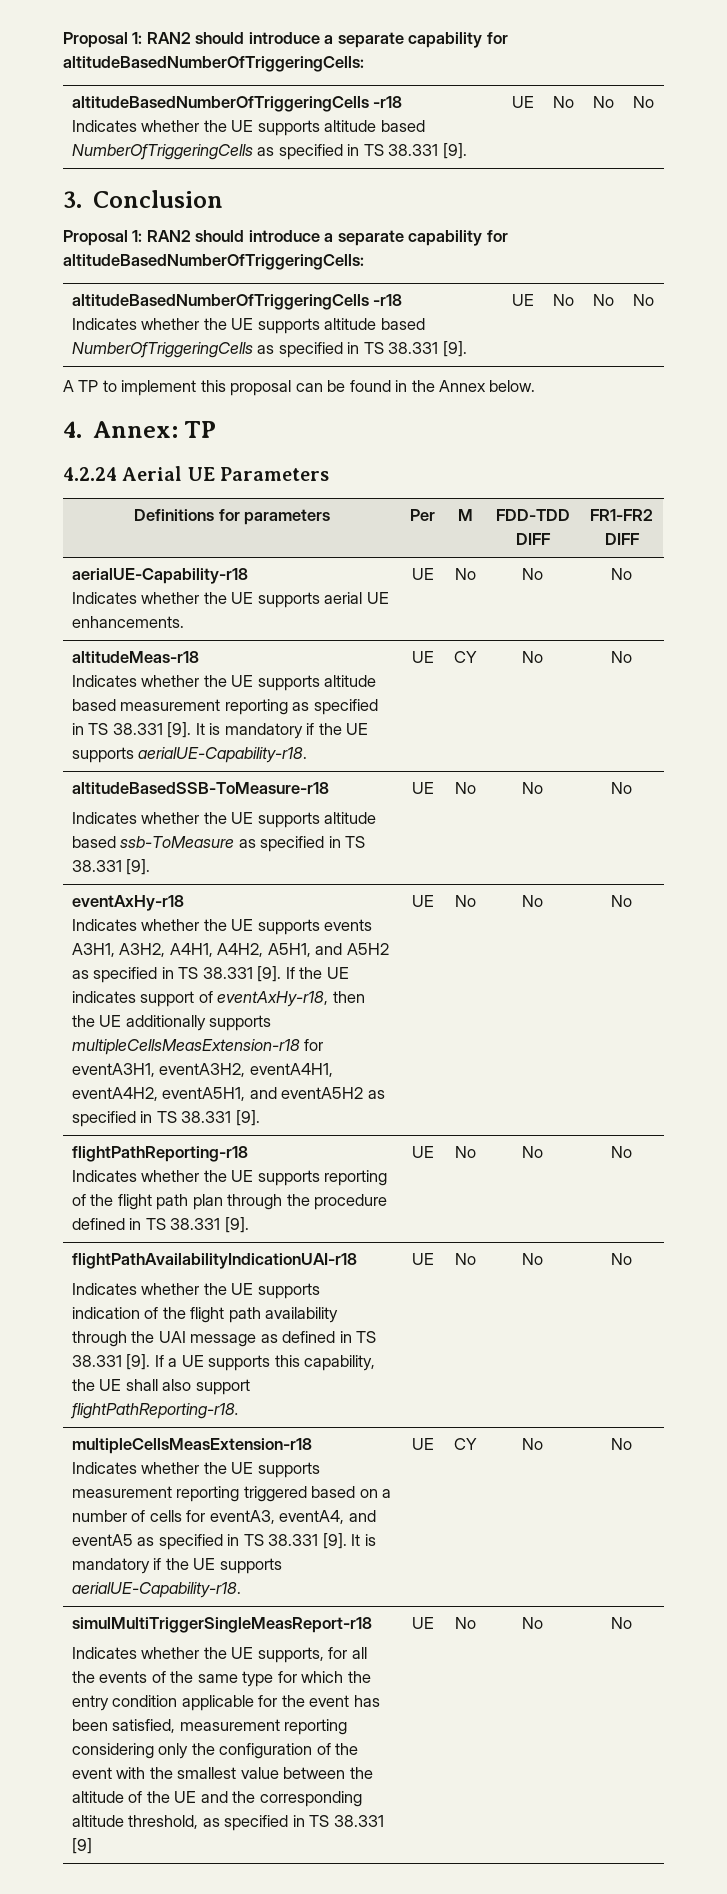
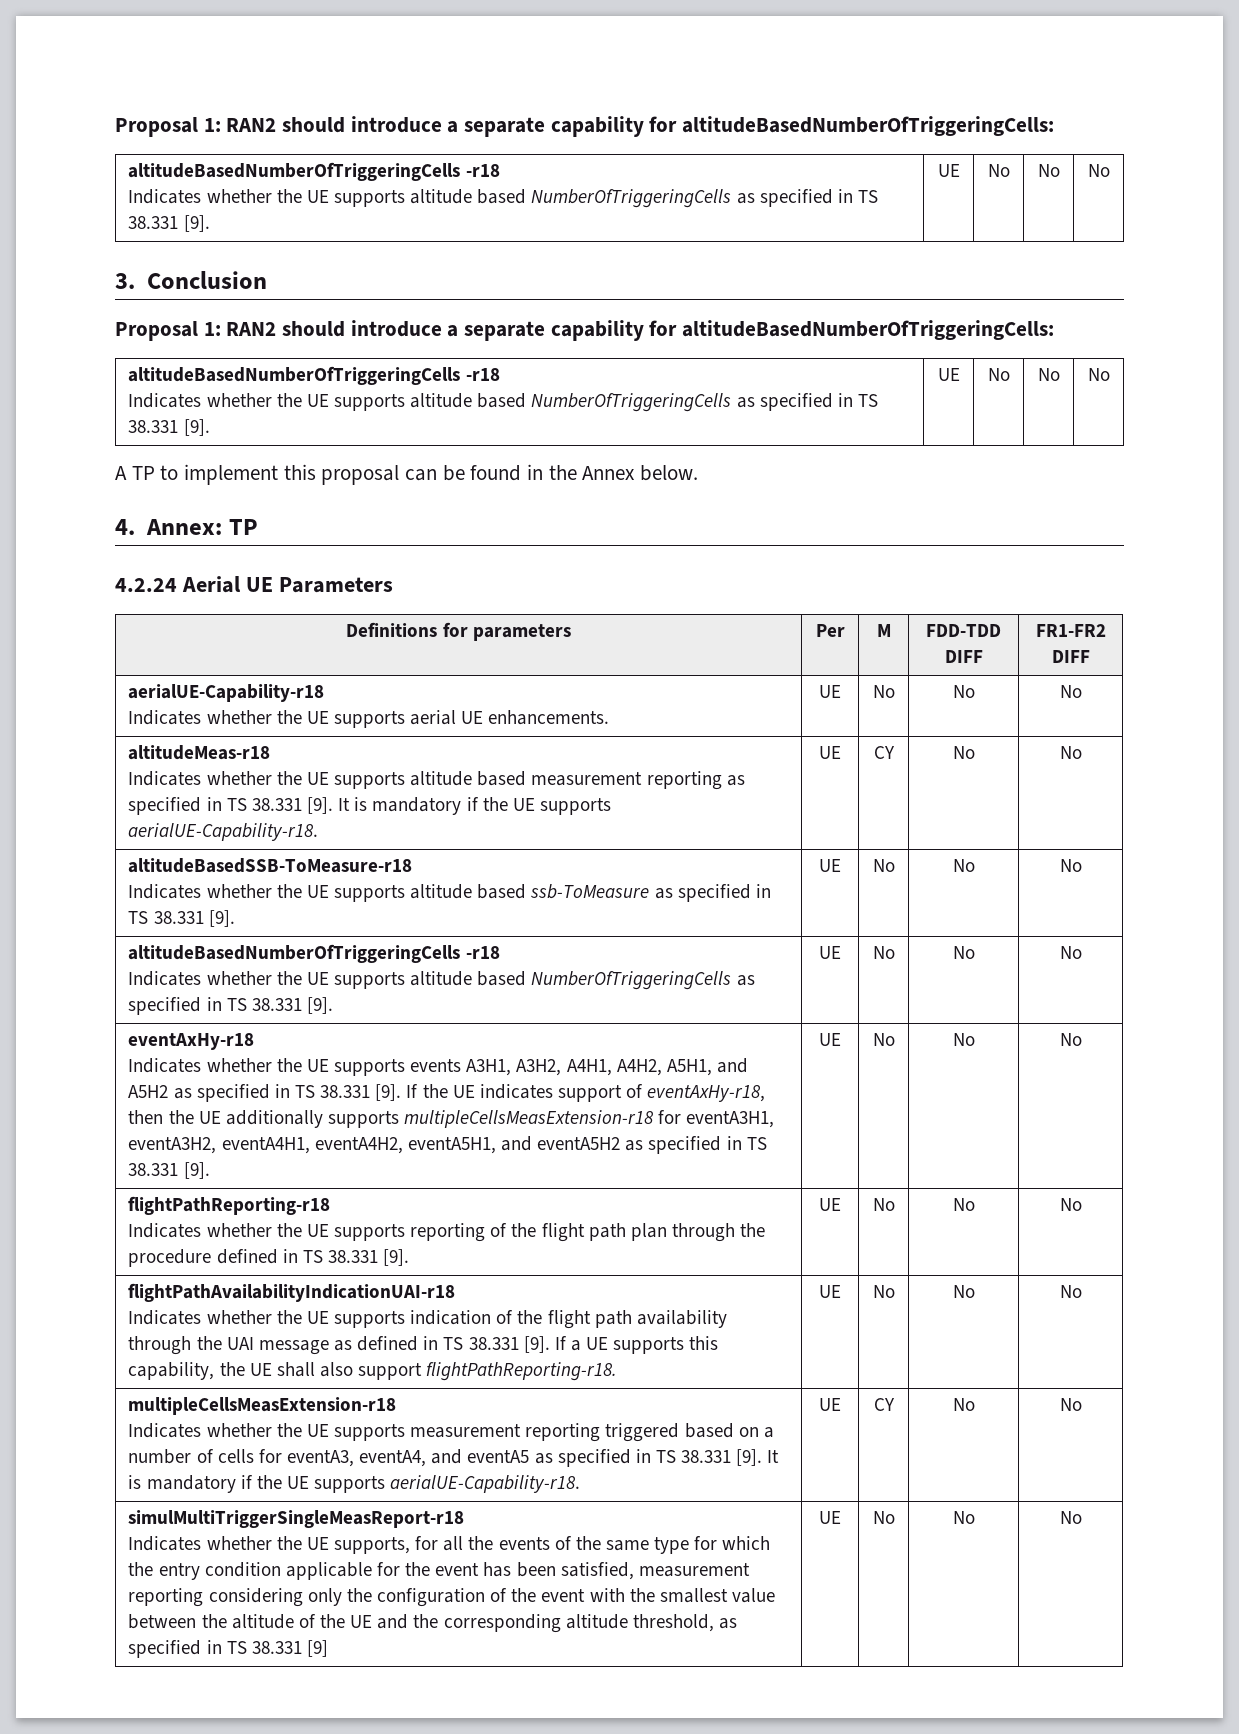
  altitudeBasedSSB-ToMeasure-r18
  Indicates whether the UE supports altitude based ssb-ToMeasure as specified in TS 38.331 [9]. | UE | No | No | No
+ altitudeBasedNumberOfTriggeringCells -r18
+ Indicates whether the UE supports altitude based NumberOfTriggeringCells as specified in TS 38.331 [9]. | UE | No | No | No

